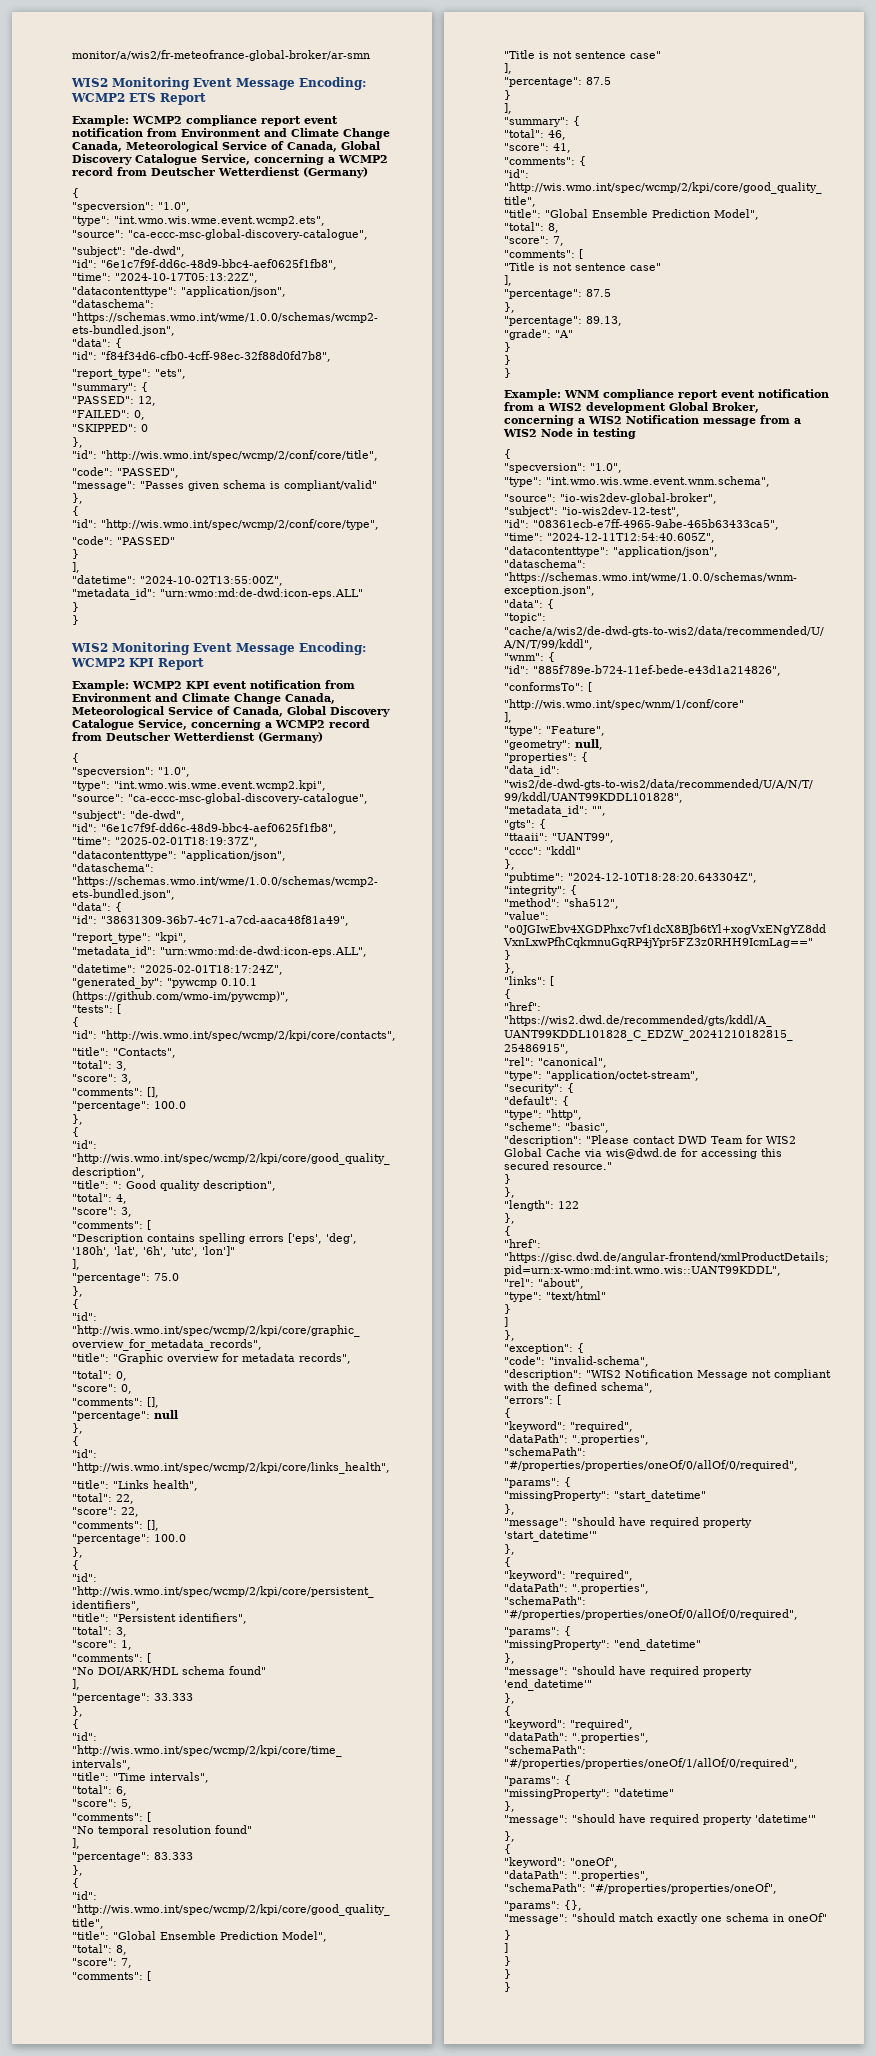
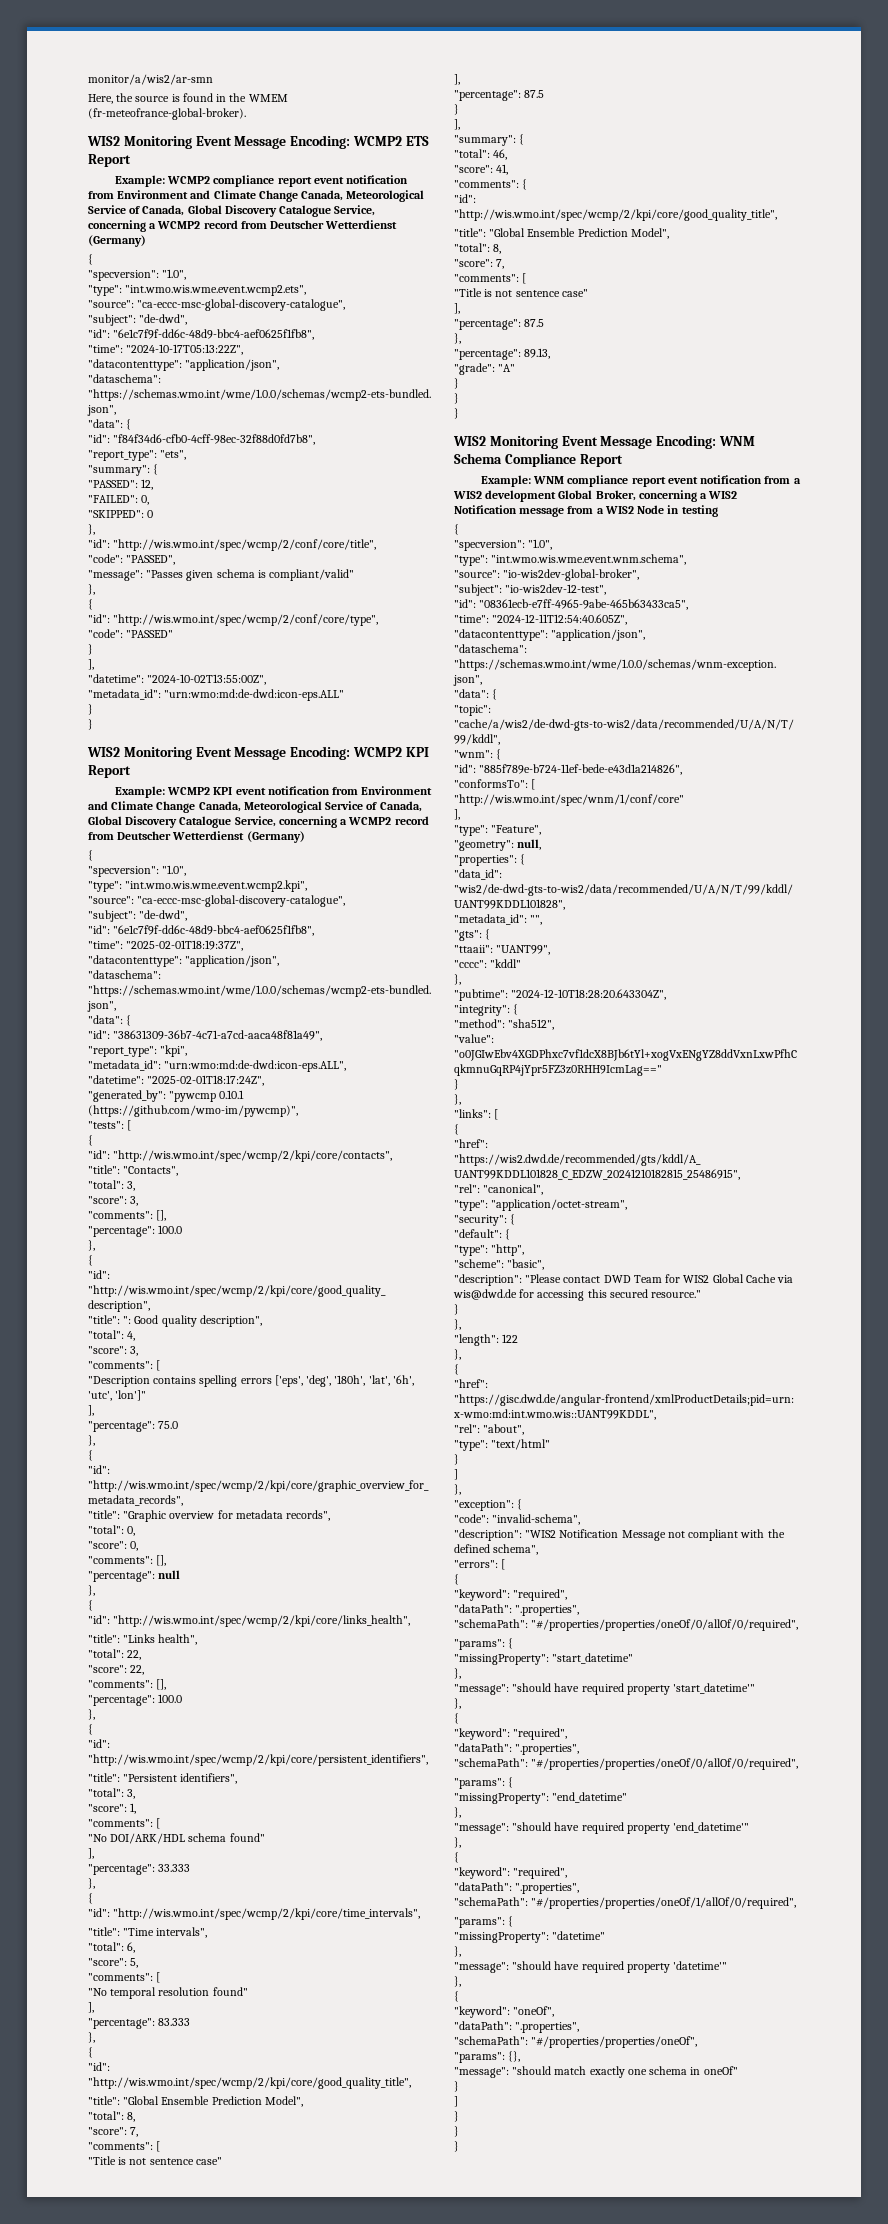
- monitor/a/wis2/fr-meteofrance-global-broker/ar-smn
+ monitor/a/wis2/ar-smn
+ Here, the source is found in the WMEM (fr-meteofrance-global-broker).
+ WIS2 Monitoring Event Message Encoding: WNM Schema Compliance Report

